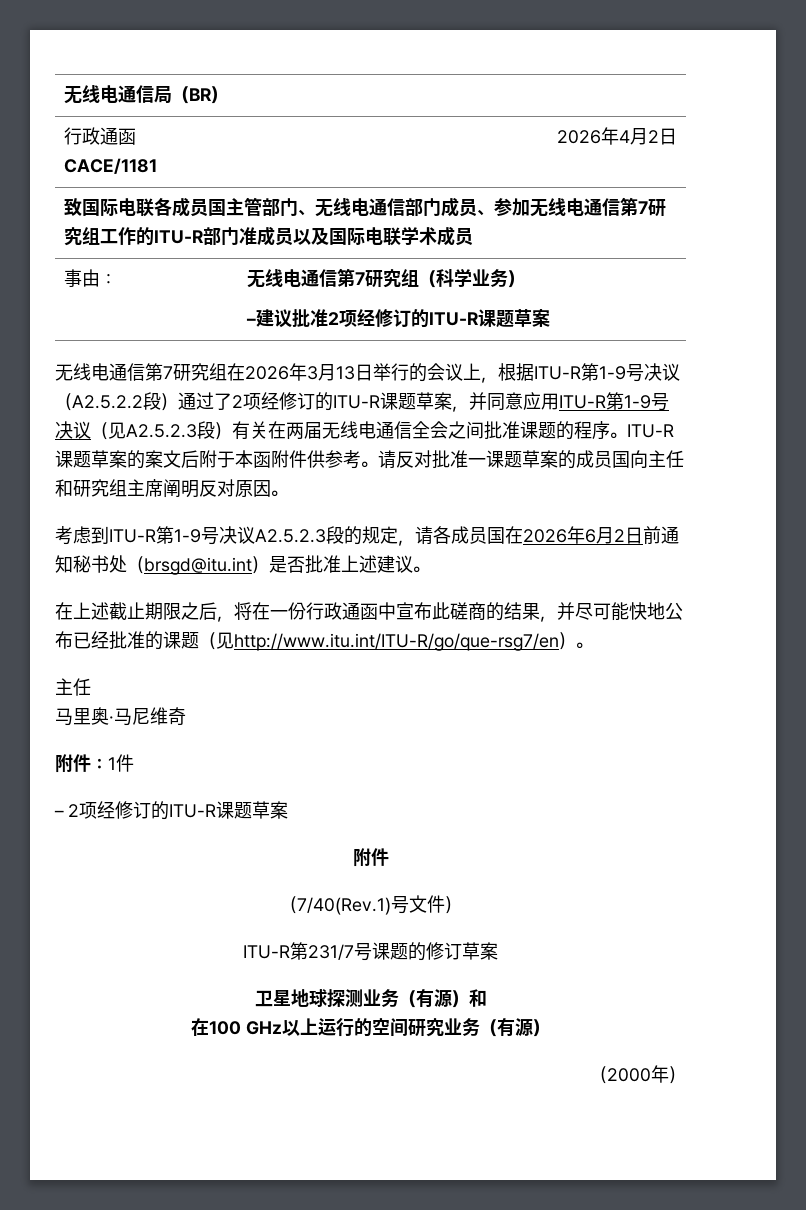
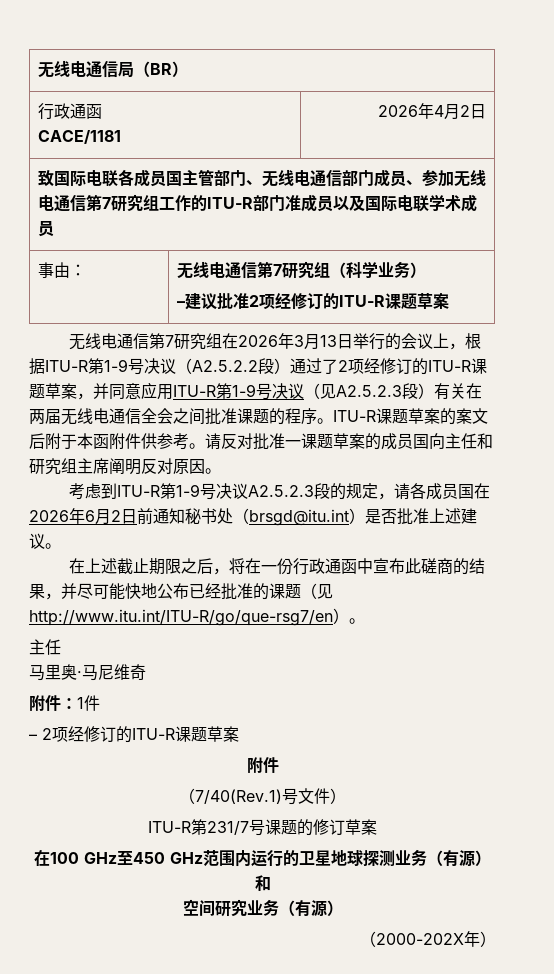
- 卫星地球探测业务（有源）和
+ 在100 GHz至450 GHz范围内运行的卫星地球探测业务（有源）和
- 在100 GHz以上运行的空间研究业务（有源）
+ 空间研究业务（有源）
- （2000年）
+ （2000-202X年）

